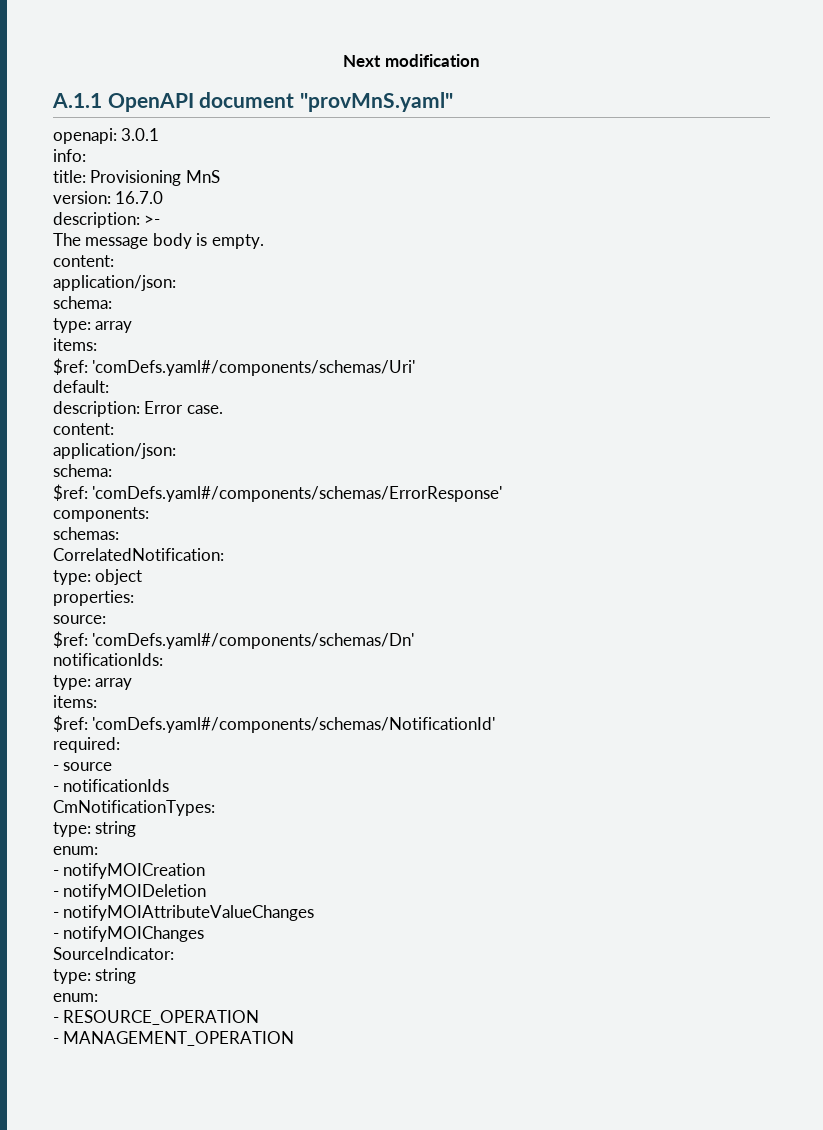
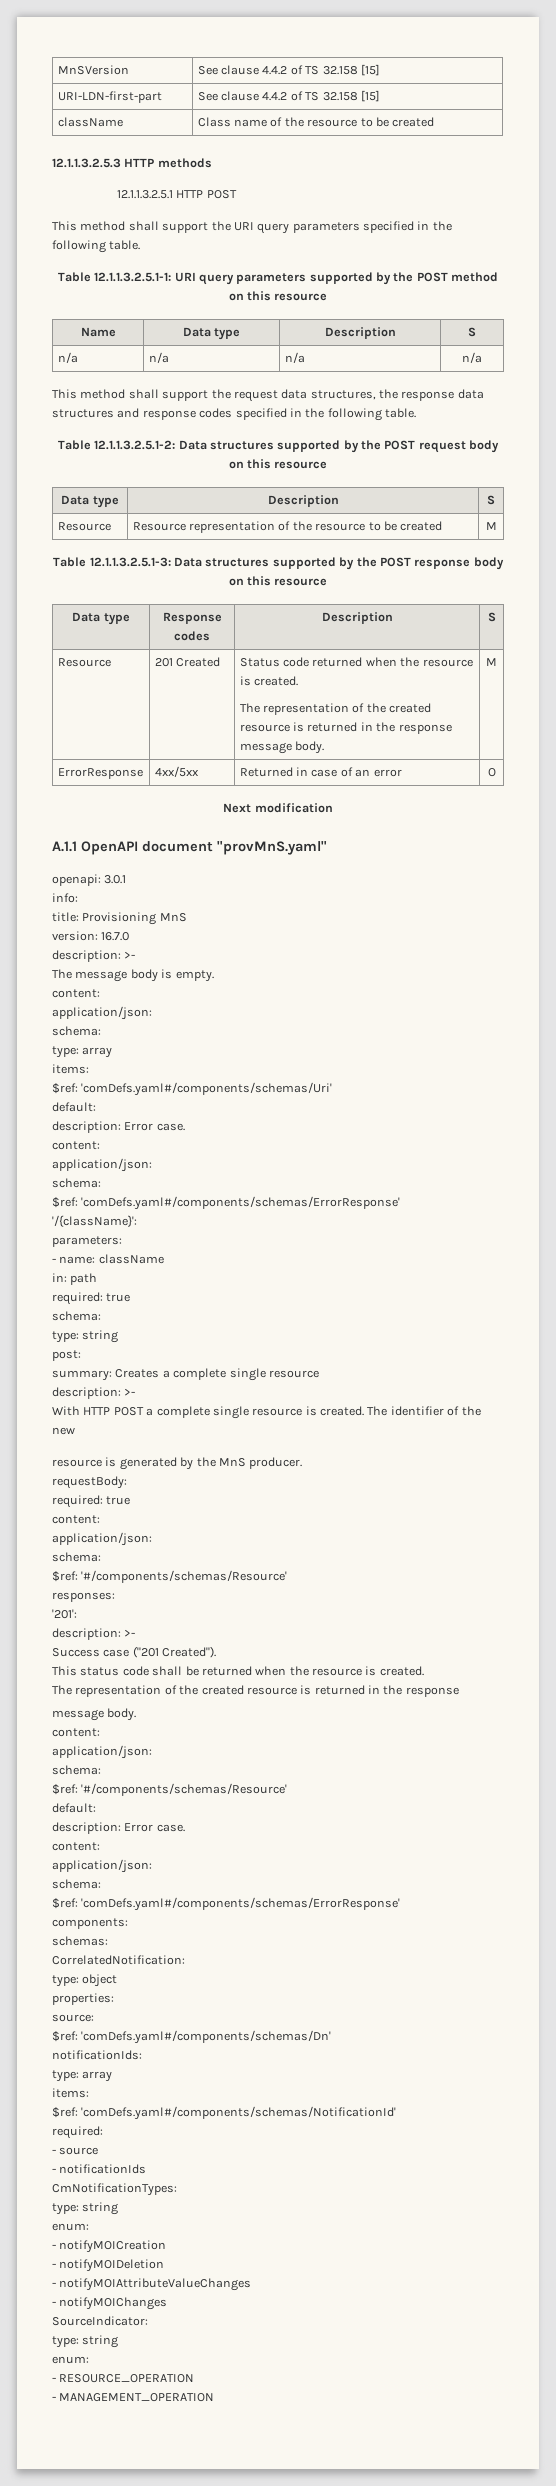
+ MnSVersion | See clause 4.4.2 of TS 32.158 [15]
+ URI-LDN-first-part | See clause 4.4.2 of TS 32.158 [15]
+ className | Class name of the resource to be created
+ 12.1.1.3.2.5.3 HTTP methods
+ 12.1.1.3.2.5.1 HTTP POST
+ This method shall support the URI query parameters specified in the following table.
+ Table 12.1.1.3.2.5.1-1: URI query parameters supported by the POST method on this resource
+ Name | Data type | Description | S
+ n/a | n/a | n/a | n/a
+ This method shall support the request data structures, the response data structures and response codes specified in the following table.
+ Table 12.1.1.3.2.5.1-2: Data structures supported by the POST request body on this resource
+ Data type | Description | S
+ Resource | Resource representation of the resource to be created | M
+ Table 12.1.1.3.2.5.1-3: Data structures supported by the POST response body on this resource
+ Data type | Response codes | Description | S
+ Resource | 201 Created | Status code returned when the resource is created.
+ The representation of the created resource is returned in the response message body. | M
+ ErrorResponse | 4xx/5xx | Returned in case of an error | O
+ '/{className}':
+ parameters:
+ - name: className
+ in: path
+ required: true
+ schema:
+ type: string
+ post:
+ summary: Creates a complete single resource
+ description: >-
+ With HTTP POST a complete single resource is created. The identifier of the new
+ resource is generated by the MnS producer.
+ requestBody:
+ required: true
+ content:
+ application/json:
+ schema:
+ $ref: '#/components/schemas/Resource'
+ responses:
+ '201':
+ description: >-
+ Success case ("201 Created").
+ This status code shall be returned when the resource is created.
+ The representation of the created resource is returned in the response
+ message body.
+ content:
+ application/json:
+ schema:
+ $ref: '#/components/schemas/Resource'
+ default:
+ description: Error case.
+ content:
+ application/json:
+ schema:
+ $ref: 'comDefs.yaml#/components/schemas/ErrorResponse'

